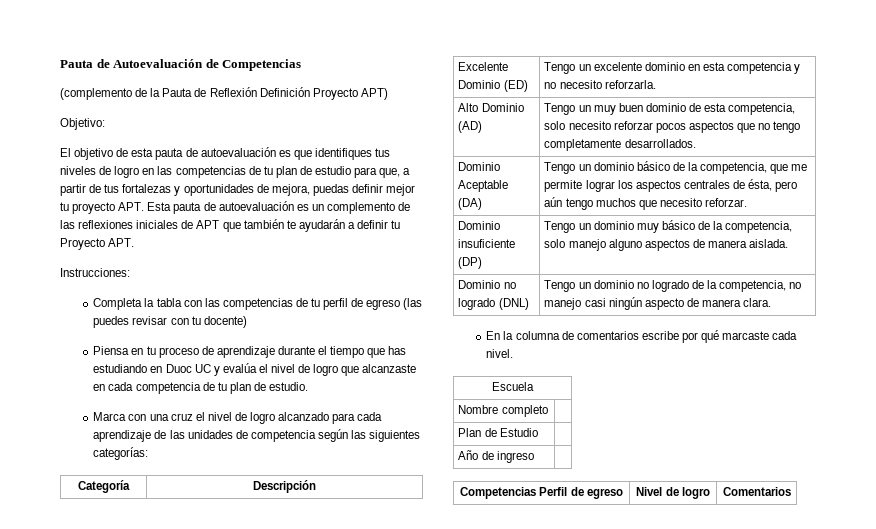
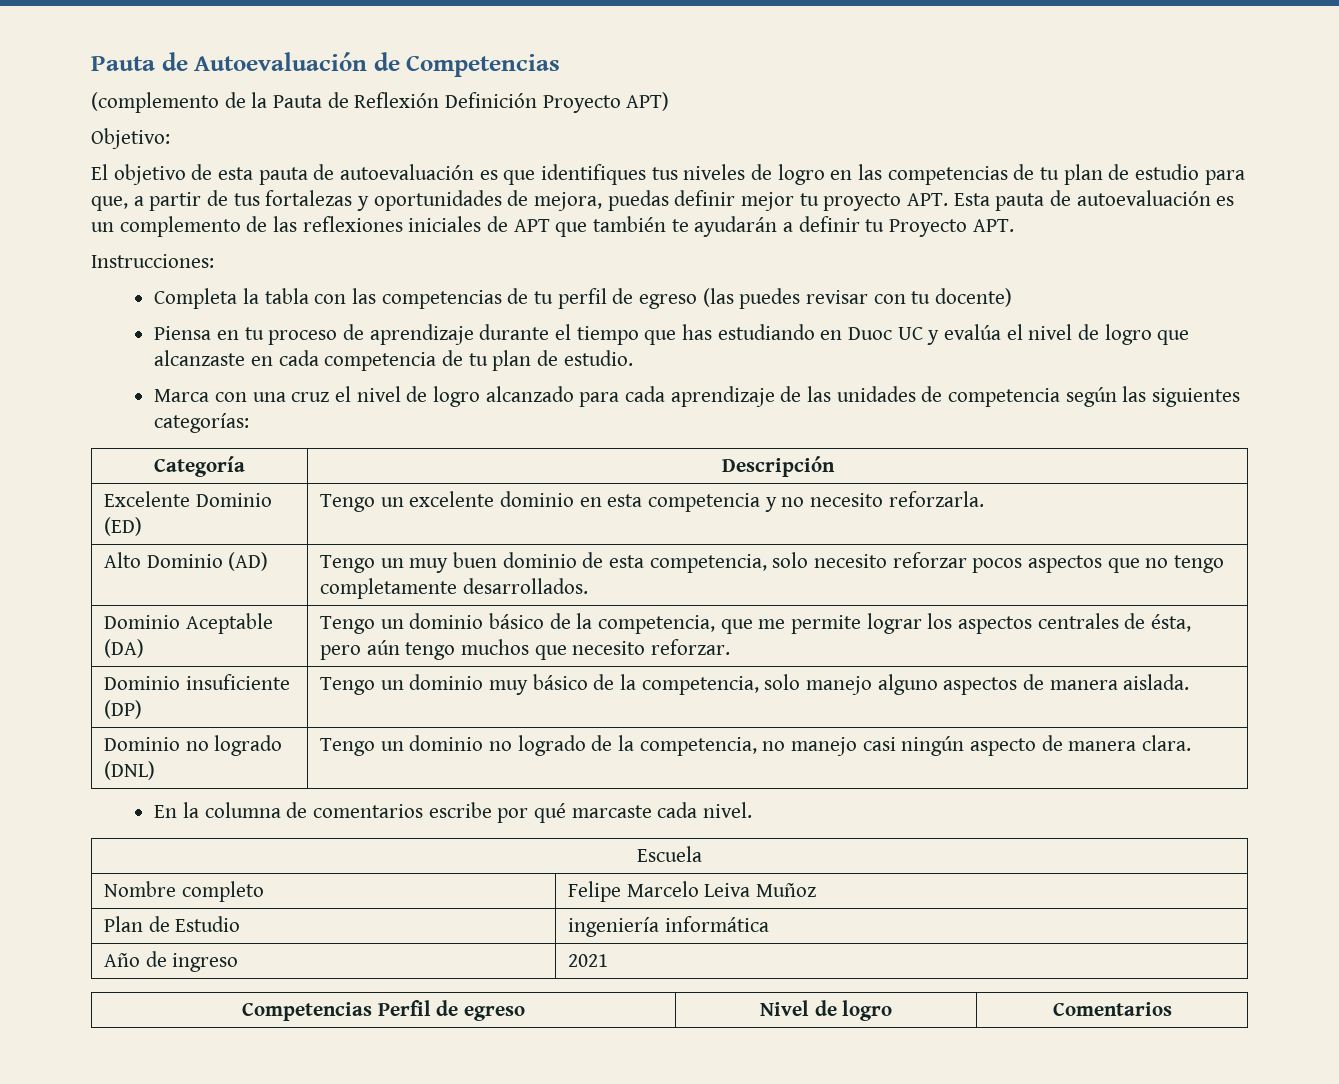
- Nombre completo |
+ Nombre completo | Felipe Marcelo Leiva Muñoz
- Plan de Estudio |
+ Plan de Estudio | ingeniería informática
- Año de ingreso |
+ Año de ingreso | 2021

